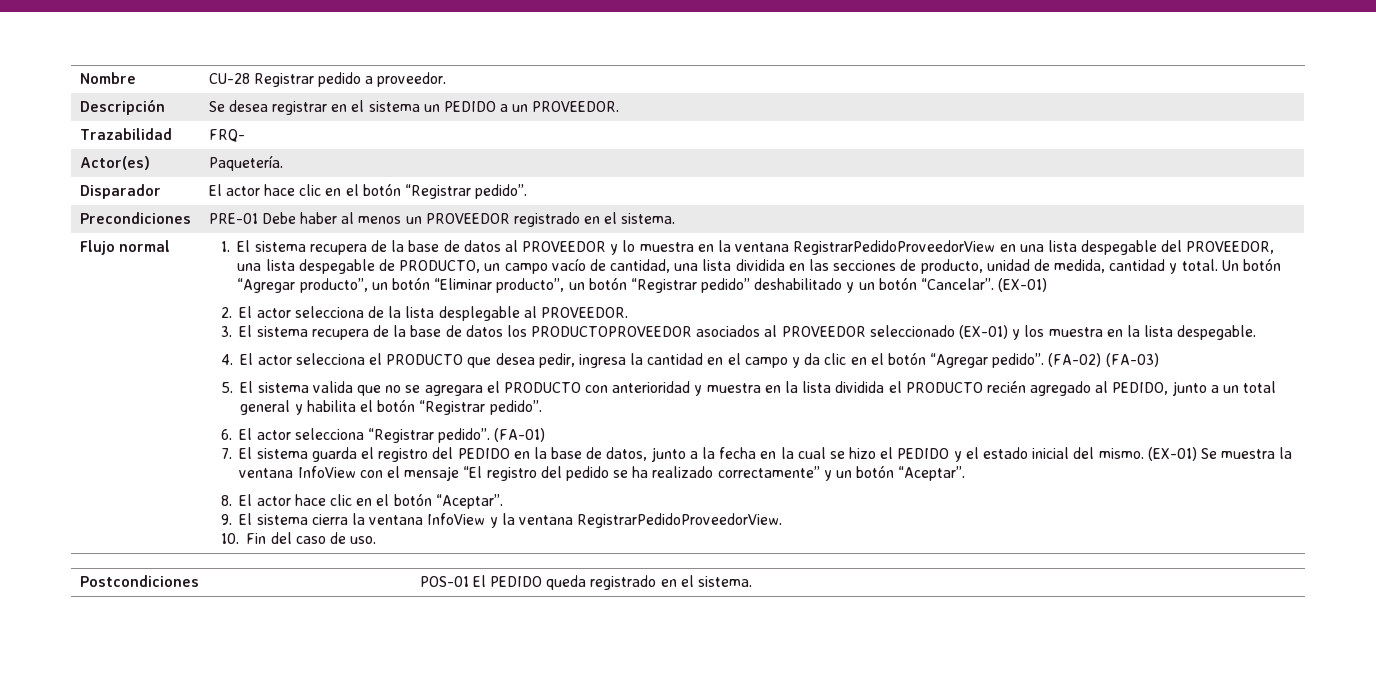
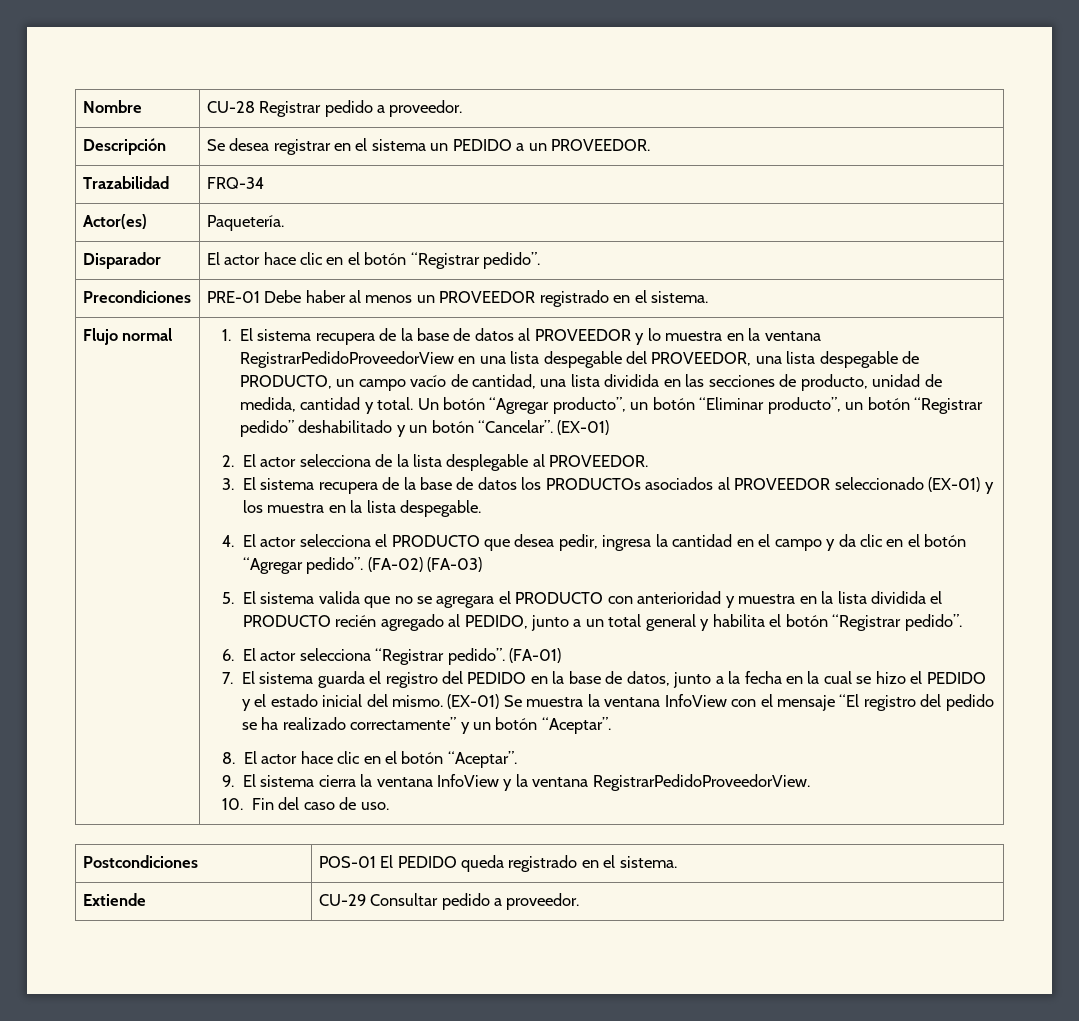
- Trazabilidad | FRQ-
+ Trazabilidad | FRQ-34
- 3. El sistema recupera de la base de datos los PRODUCTOPROVEEDOR asociados al PROVEEDOR seleccionado (EX-01) y los muestra en la lista despegable.
+ 3. El sistema recupera de la base de datos los PRODUCTOs asociados al PROVEEDOR seleccionado (EX-01) y los muestra en la lista despegable.
+ Extiende | CU-29 Consultar pedido a proveedor.

